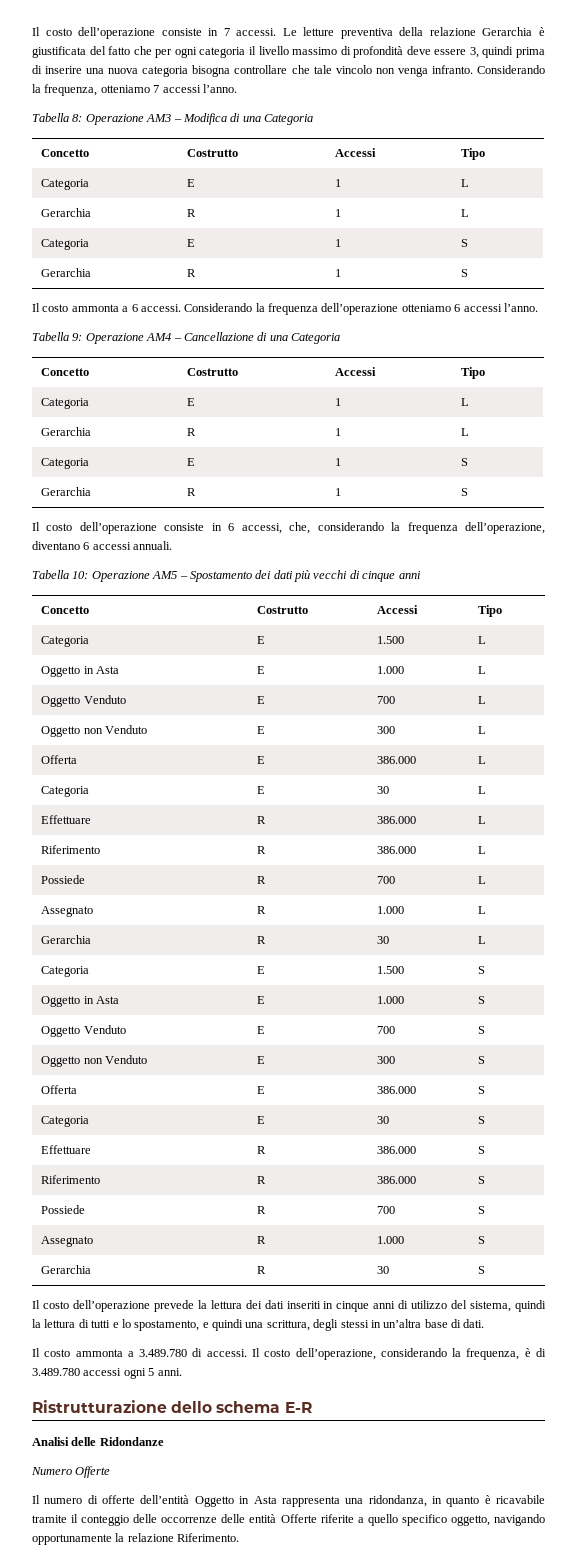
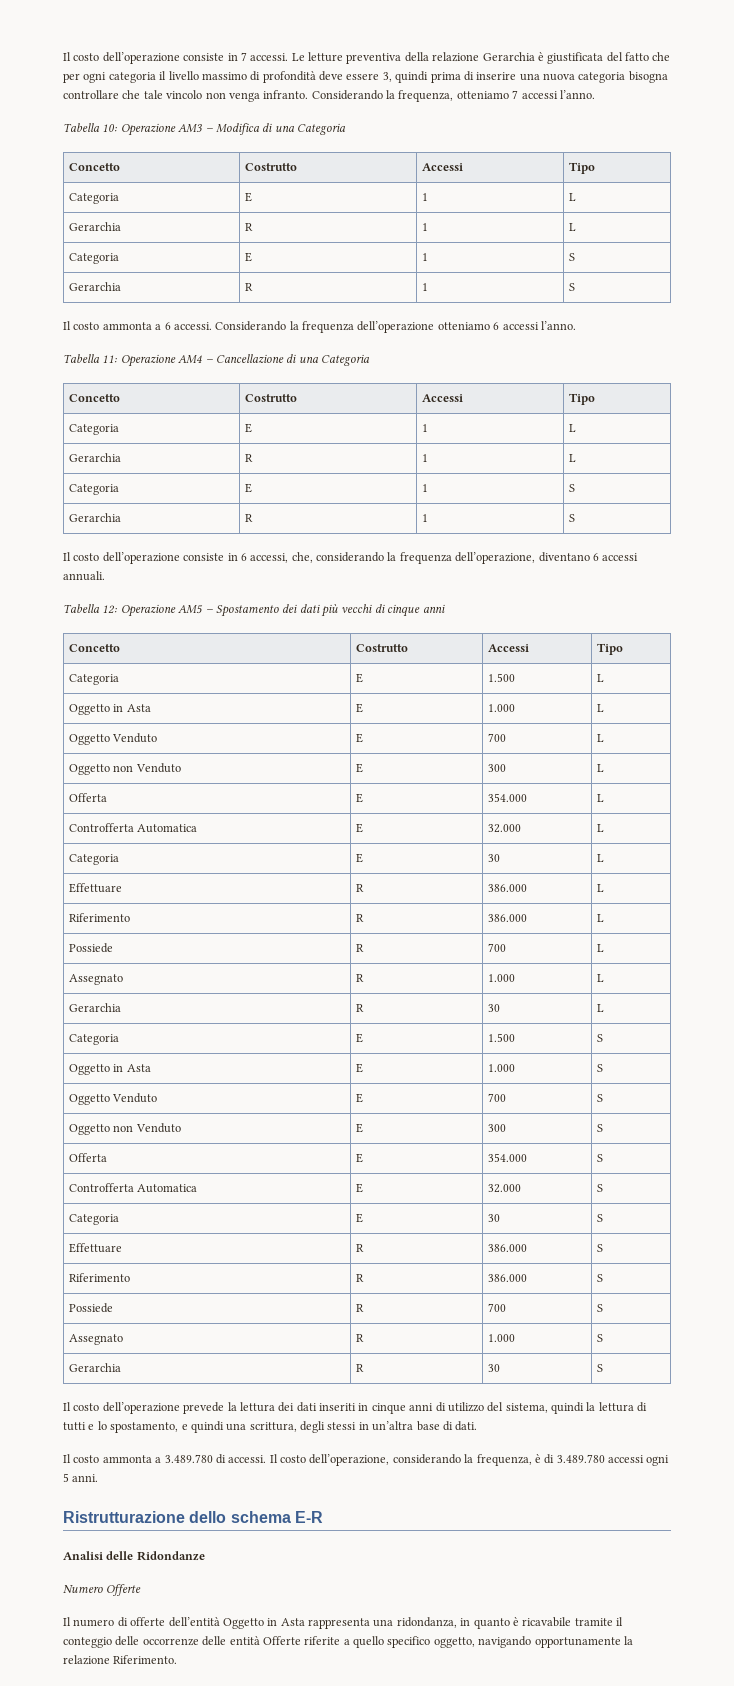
- Tabella 8: Operazione AM3 – Modifica di una Categoria
+ Tabella 10: Operazione AM3 – Modifica di una Categoria
- Tabella 9: Operazione AM4 – Cancellazione di una Categoria
+ Tabella 11: Operazione AM4 – Cancellazione di una Categoria
- Tabella 10: Operazione AM5 – Spostamento dei dati più vecchi di cinque anni
+ Tabella 12: Operazione AM5 – Spostamento dei dati più vecchi di cinque anni
- Offerta | E | 386.000 | L
+ Offerta | E | 354.000 | L
+ Controfferta Automatica | E | 32.000 | L
- Offerta | E | 386.000 | S
+ Offerta | E | 354.000 | S
+ Controfferta Automatica | E | 32.000 | S

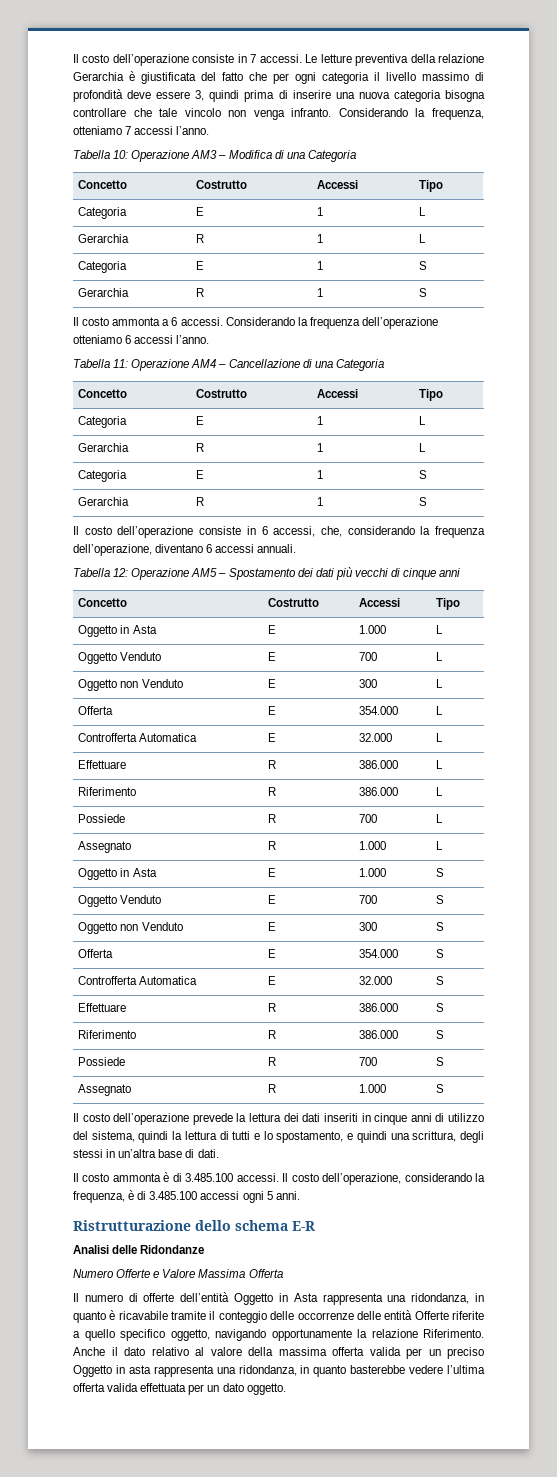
- Categoria | E | 1.500 | L
- Categoria | E | 30 | L
- Gerarchia | R | 30 | L
- Categoria | E | 1.500 | S
- Categoria | E | 30 | S
- Gerarchia | R | 30 | S
- Il costo ammonta a 3.489.780 di accessi.
+ Il costo ammonta è di 3.485.100 accessi.
- Il costo dell’operazione, considerando la frequenza, è di 3.489.780 accessi ogni 5 anni.
+ Il costo dell’operazione, considerando la frequenza, è di 3.485.100 accessi ogni 5 anni.
- Numero Offerte
+ Numero Offerte e Valore Massima Offerta
+ Anche il dato relativo al valore della massima offerta valida per un preciso Oggetto in asta rappresenta una ridondanza, in quanto basterebbe vedere l’ultima offerta valida effettuata per un dato oggetto.

